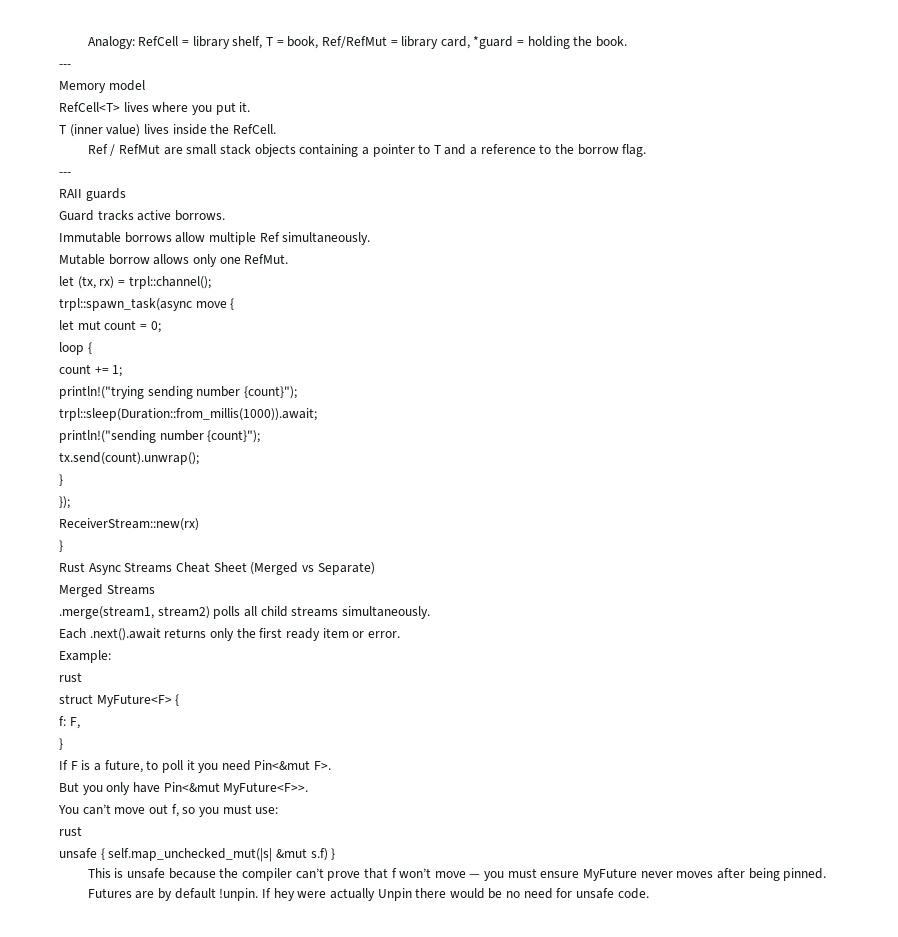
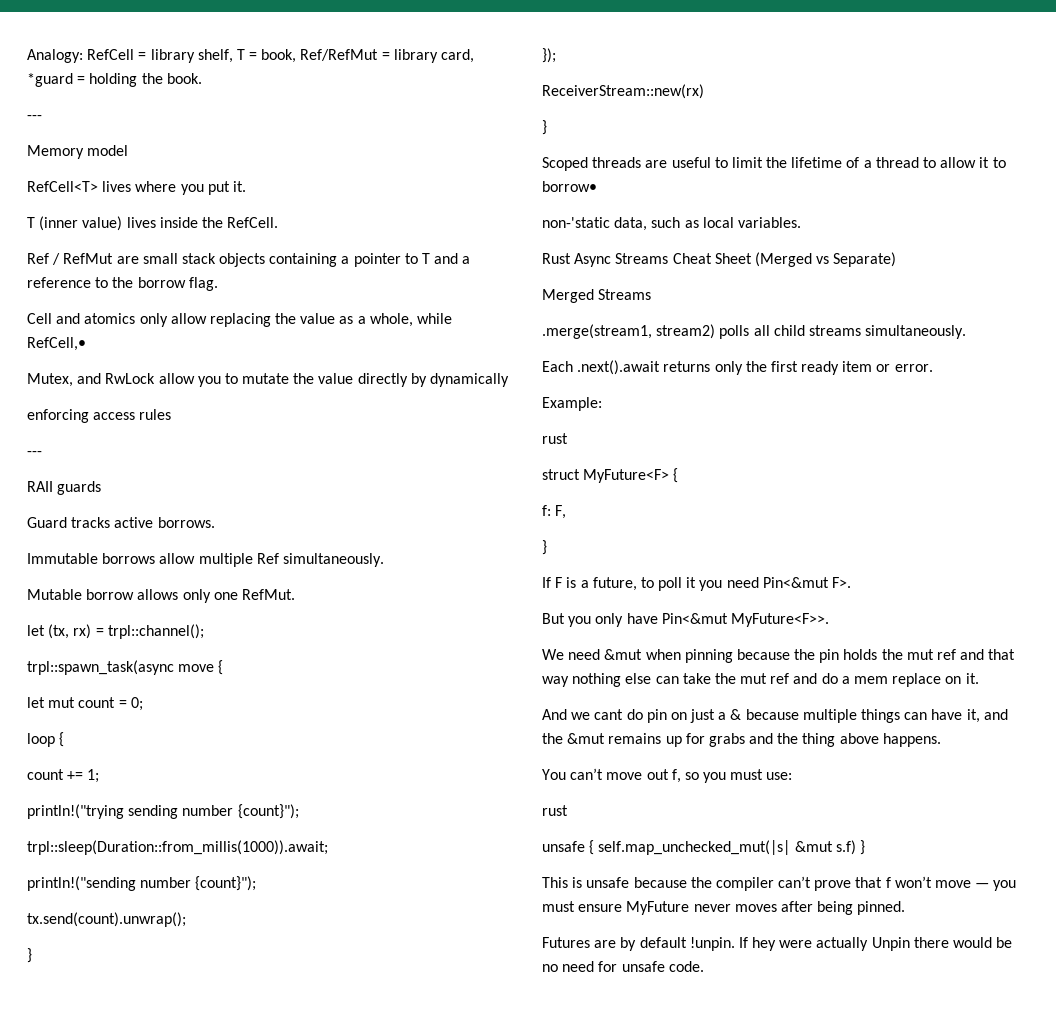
+ Cell and atomics only allow replacing the value as a whole, while RefCell,•
+ Mutex, and RwLock allow you to mutate the value directly by dynamically
+ enforcing access rules
+ Scoped threads are useful to limit the lifetime of a thread to allow it to borrow•
+ non-'static data, such as local variables.
+ We need &mut when pinning because the pin holds the mut ref and that way nothing else can take the mut ref and do a mem replace on it.
+ And we cant do pin on just a & because multiple things can have it, and the &mut remains up for grabs and the thing above happens.

